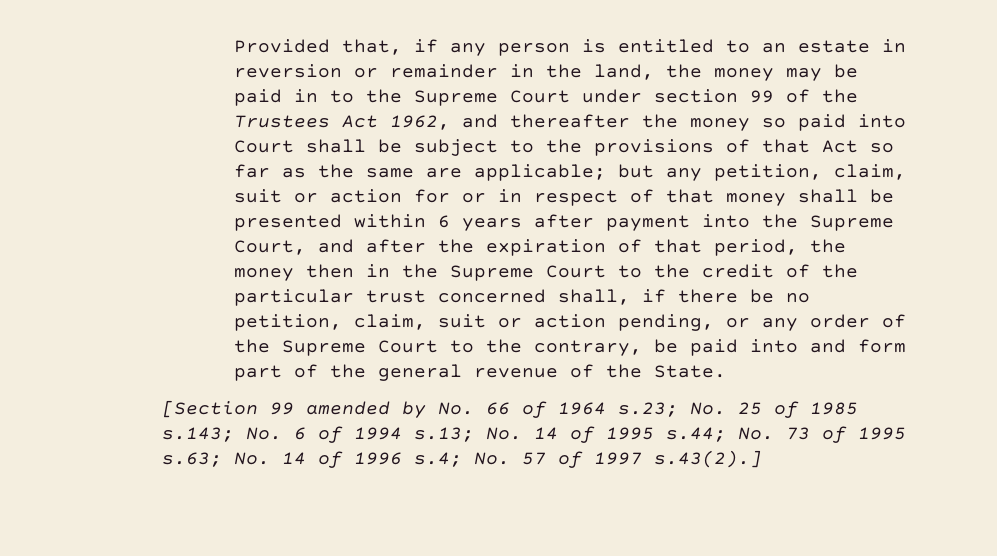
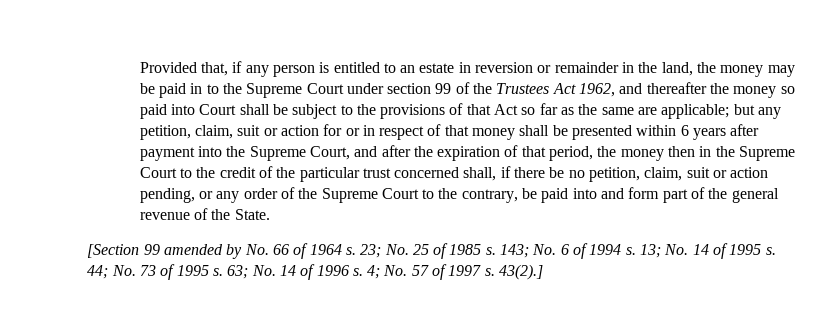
- [Section 99 amended by No. 66 of 1964 s.23; No. 25 of 1985 s.143; No. 6 of 1994 s.13; No. 14 of 1995 s.44; No. 73 of 1995 s.63; No. 14 of 1996 s.4; No. 57 of 1997 s.43(2).]
+ [Section 99 amended by No. 66 of 1964 s. 23; No. 25 of 1985 s. 143; No. 6 of 1994 s. 13; No. 14 of 1995 s. 44; No. 73 of 1995 s. 63; No. 14 of 1996 s. 4; No. 57 of 1997 s. 43(2).]

